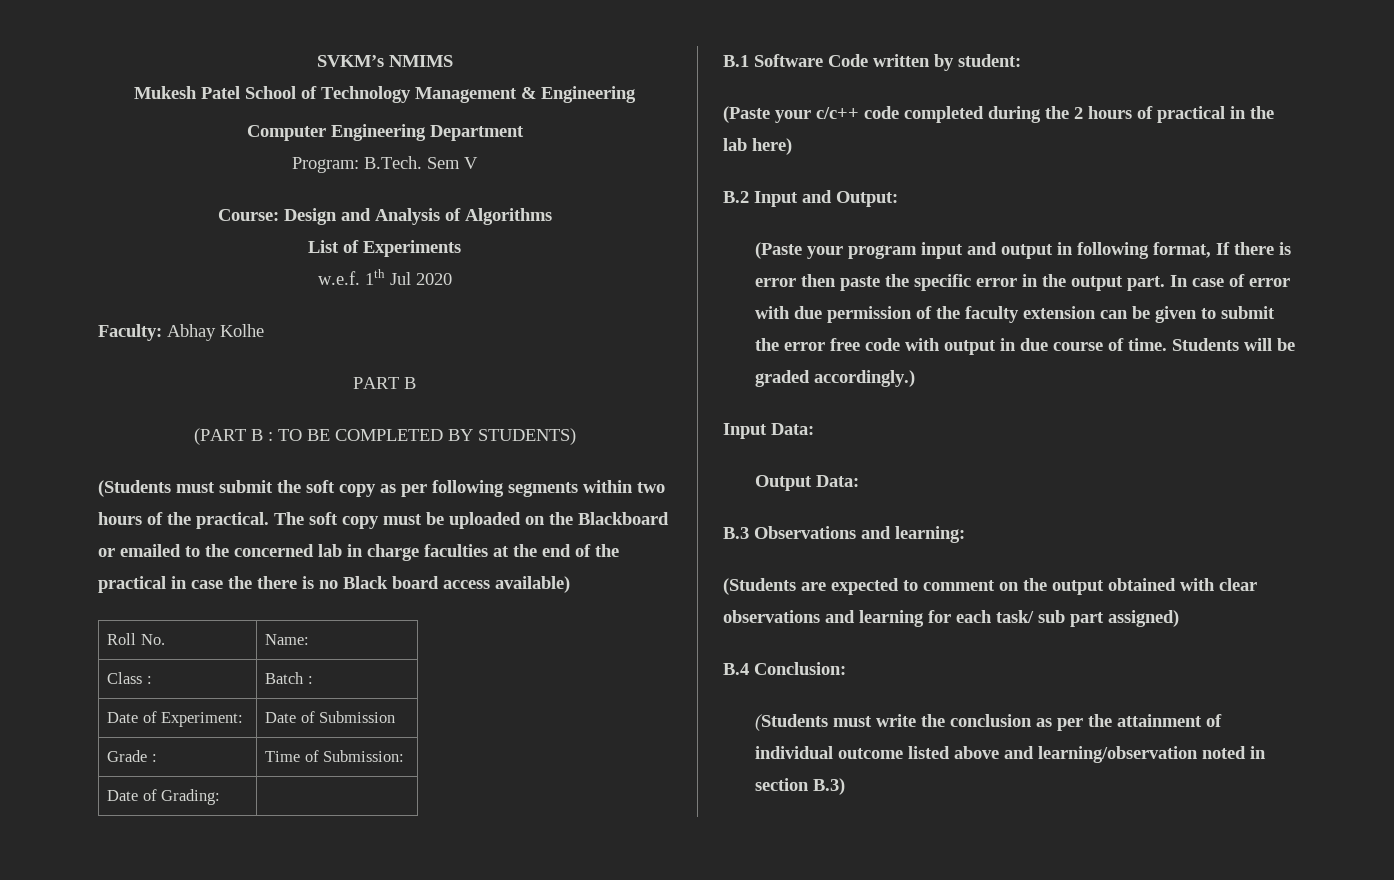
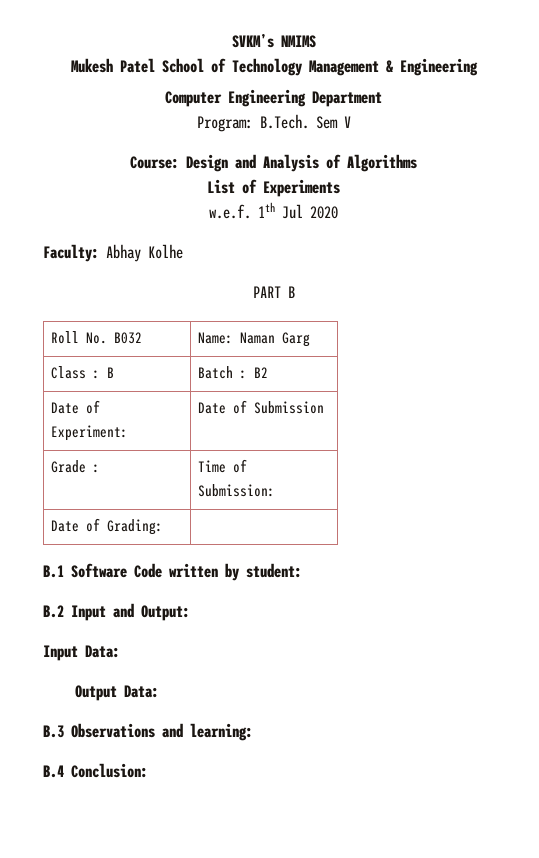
- (PART B : TO BE COMPLETED BY STUDENTS)
- (Students must submit the soft copy as per following segments within two hours of the practical. The soft copy must be uploaded on the Blackboard or emailed to the concerned lab in charge faculties at the end of the practical in case the there is no Black board access available)
- Roll No. | Name:
+ Roll No. B032 | Name: Naman Garg
- Class : | Batch :
+ Class : B | Batch : B2
- (Paste your c/c++ code completed during the 2 hours of practical in the lab here)
  B.2 Input and Output:
- (Paste your program input and output in following format, If there is error then paste the specific error in the output part. In case of error with due permission of the faculty extension can be given to submit the error free code with output in due course of time. Students will be graded accordingly.)
- (Students are expected to comment on the output obtained with clear observations and learning for each task/ sub part assigned)
  B.4 Conclusion:
- (Students must write the conclusion as per the attainment of individual outcome listed above and learning/observation noted in section B.3)

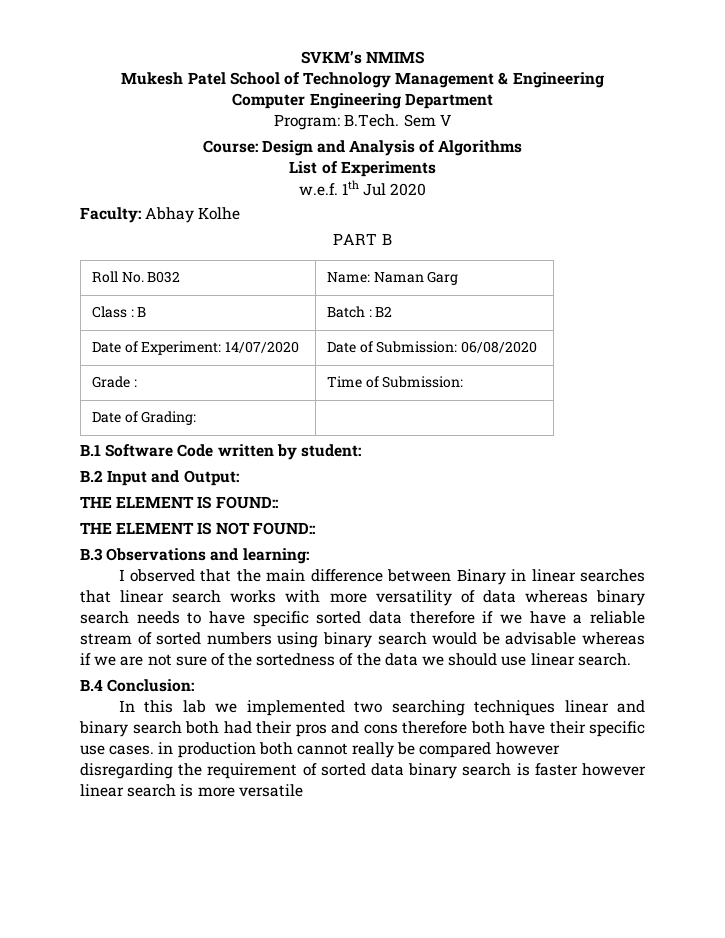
- Date of Experiment: | Date of Submission
+ Date of Experiment: 14/07/2020 | Date of Submission: 06/08/2020
- Input Data:
- Output Data:
+ THE ELEMENT IS FOUND::
+ THE ELEMENT IS NOT FOUND::
  B.3 Observations and learning:
+ I observed that the main difference between Binary in linear searches that linear search works with more versatility of data whereas binary search needs to have specific sorted data therefore if we have a reliable stream of sorted numbers using binary search would be advisable whereas if we are not sure of the sortedness of the data we should use linear search.
  B.4 Conclusion:
+ In this lab we implemented two searching techniques linear and binary search both had their pros and cons therefore both have their specific use cases. in production both cannot really be compared however disregarding the requirement of sorted data binary search is faster however linear search is more versatile

